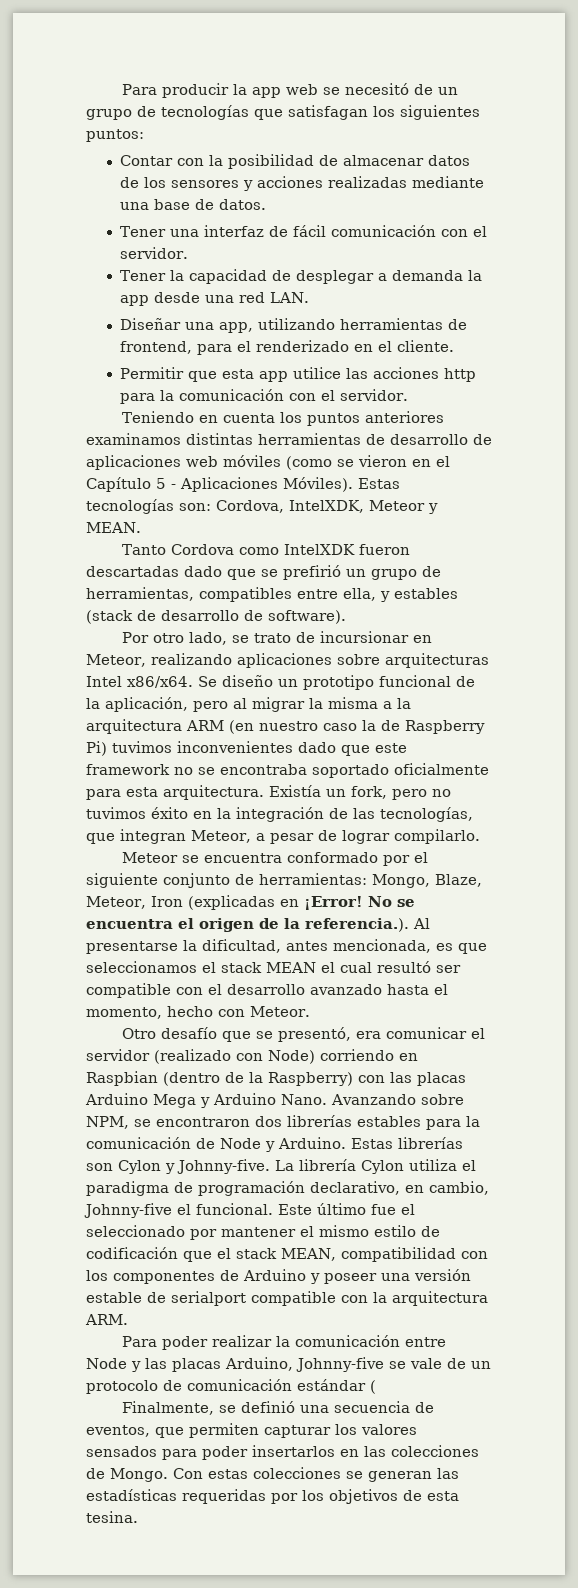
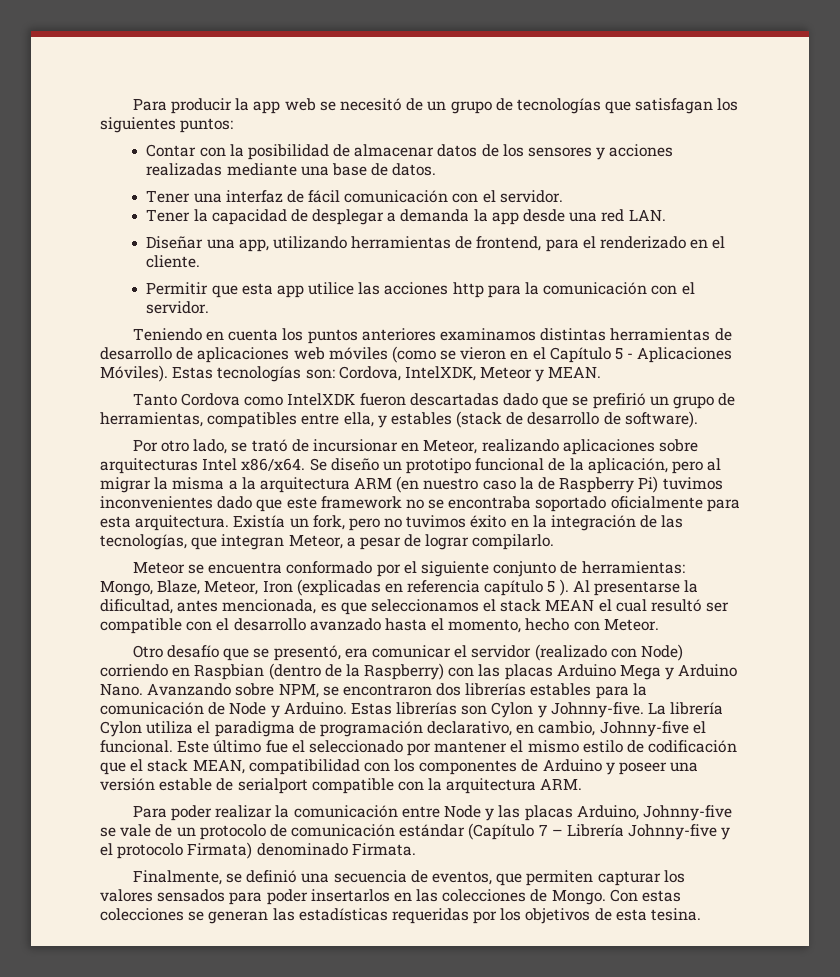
- Por otro lado, se trato de incursionar en Meteor, realizando aplicaciones sobre arquitecturas Intel x86/x64.
+ Por otro lado, se trató de incursionar en Meteor, realizando aplicaciones sobre arquitecturas Intel x86/x64.
- Meteor se encuentra conformado por el siguiente conjunto de herramientas: Mongo, Blaze, Meteor, Iron (explicadas en ¡Error! No se encuentra el origen de la referencia.). Al presentarse la dificultad, antes mencionada, es que seleccionamos el stack MEAN el cual resultó ser compatible con el desarrollo avanzado hasta el momento, hecho con Meteor.
+ Meteor se encuentra conformado por el siguiente conjunto de herramientas: Mongo, Blaze, Meteor, Iron (explicadas en referencia capítulo 5 ). Al presentarse la dificultad, antes mencionada, es que seleccionamos el stack MEAN el cual resultó ser compatible con el desarrollo avanzado hasta el momento, hecho con Meteor.
- Para poder realizar la comunicación entre Node y las placas Arduino, Johnny-five se vale de un protocolo de comunicación estándar (
+ Para poder realizar la comunicación entre Node y las placas Arduino, Johnny-five se vale de un protocolo de comunicación estándar (Capítulo 7 – Librería Johnny-five y el protocolo Firmata) denominado Firmata.

